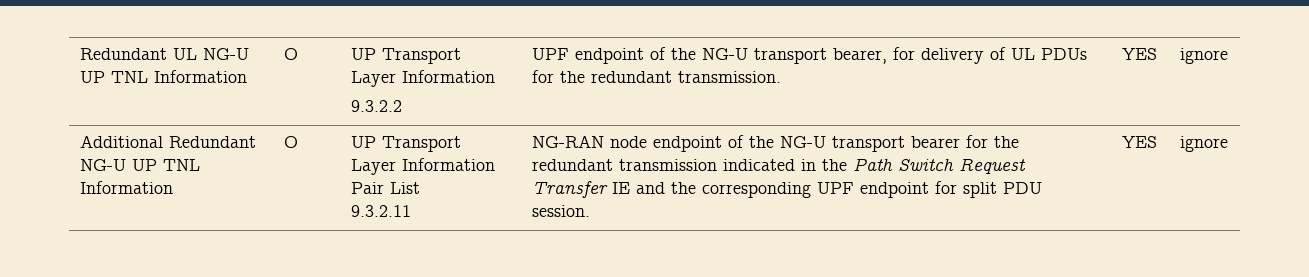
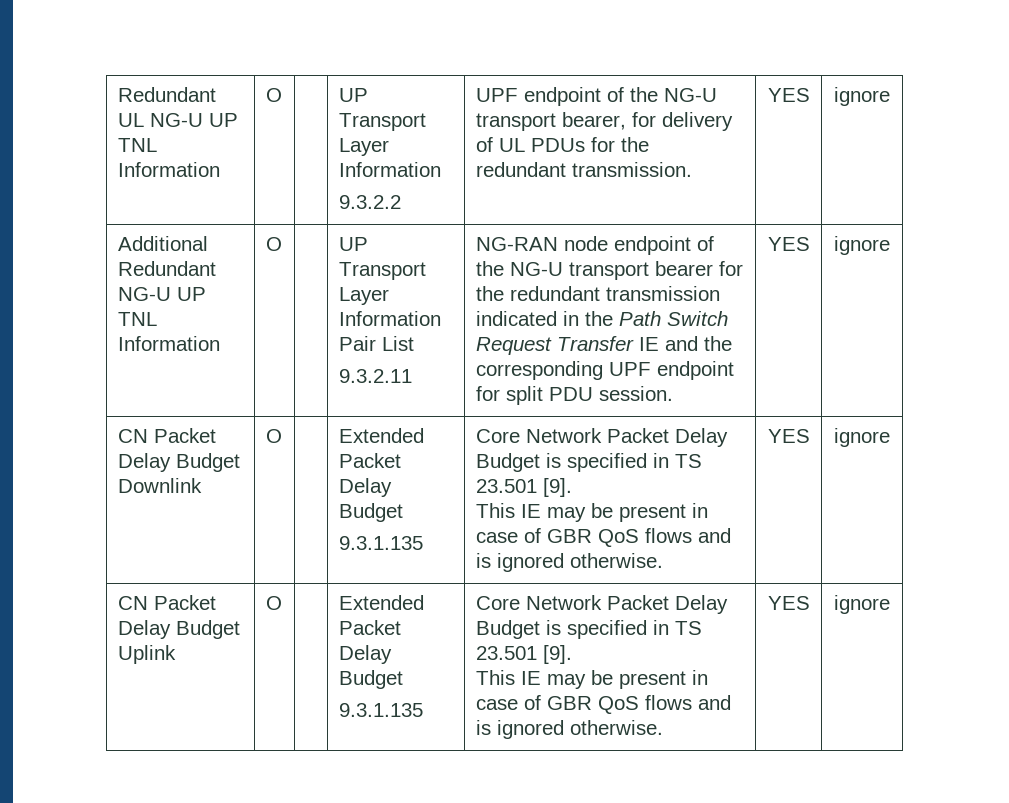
+ CN Packet Delay Budget Downlink | O | | Extended Packet Delay Budget
+ 9.3.1.135 | Core Network Packet Delay Budget is specified in TS 23.501 [9].
+ This IE may be present in case of GBR QoS flows and is ignored otherwise. | YES | ignore
+ CN Packet Delay Budget Uplink | O | | Extended Packet Delay Budget
+ 9.3.1.135 | Core Network Packet Delay Budget is specified in TS 23.501 [9].
+ This IE may be present in case of GBR QoS flows and is ignored otherwise. | YES | ignore

